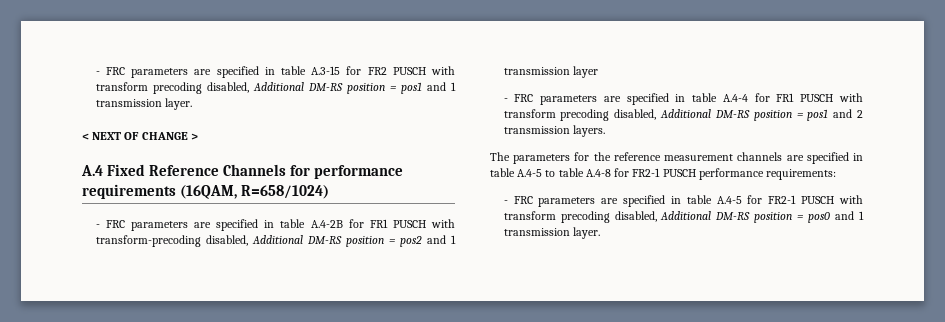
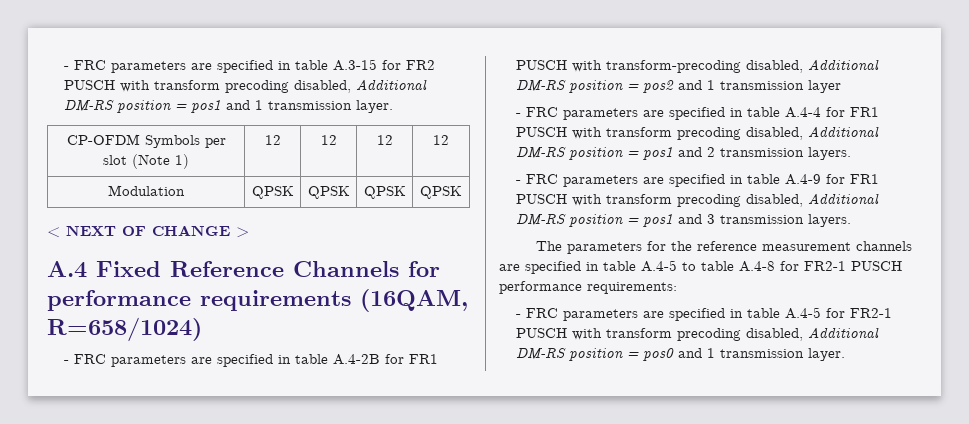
+ CP-OFDM Symbols per slot (Note 1) | 12 | 12 | 12 | 12
+ Modulation | QPSK | QPSK | QPSK | QPSK
+ - FRC parameters are specified in table A.4-9 for FR1 PUSCH with transform precoding disabled, Additional DM-RS position = pos1 and 3 transmission layers.

